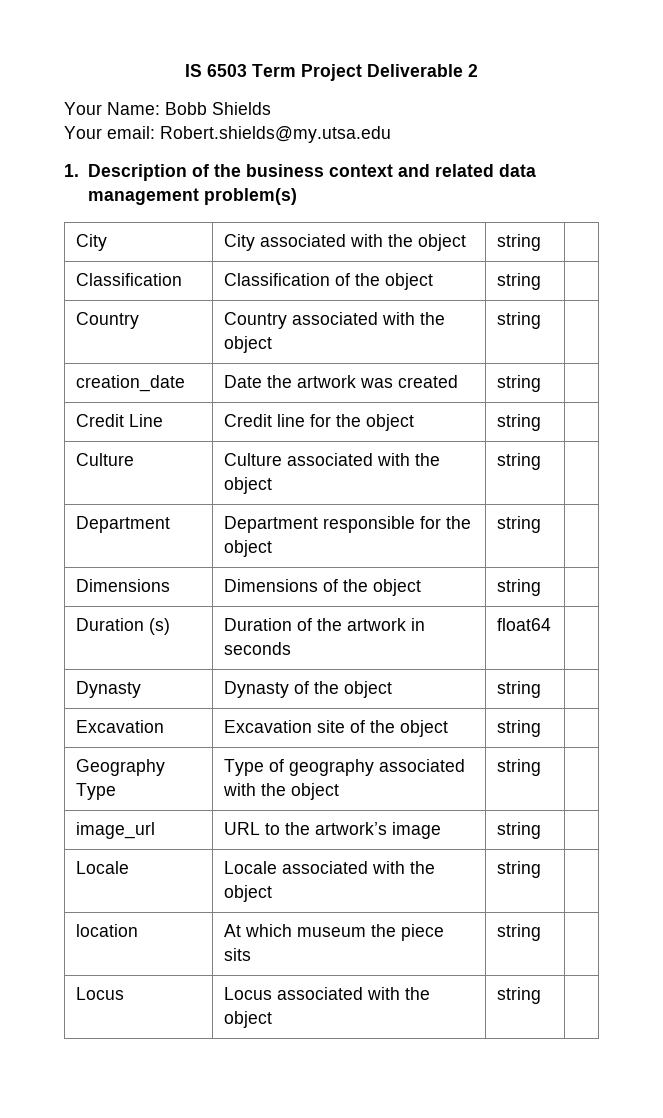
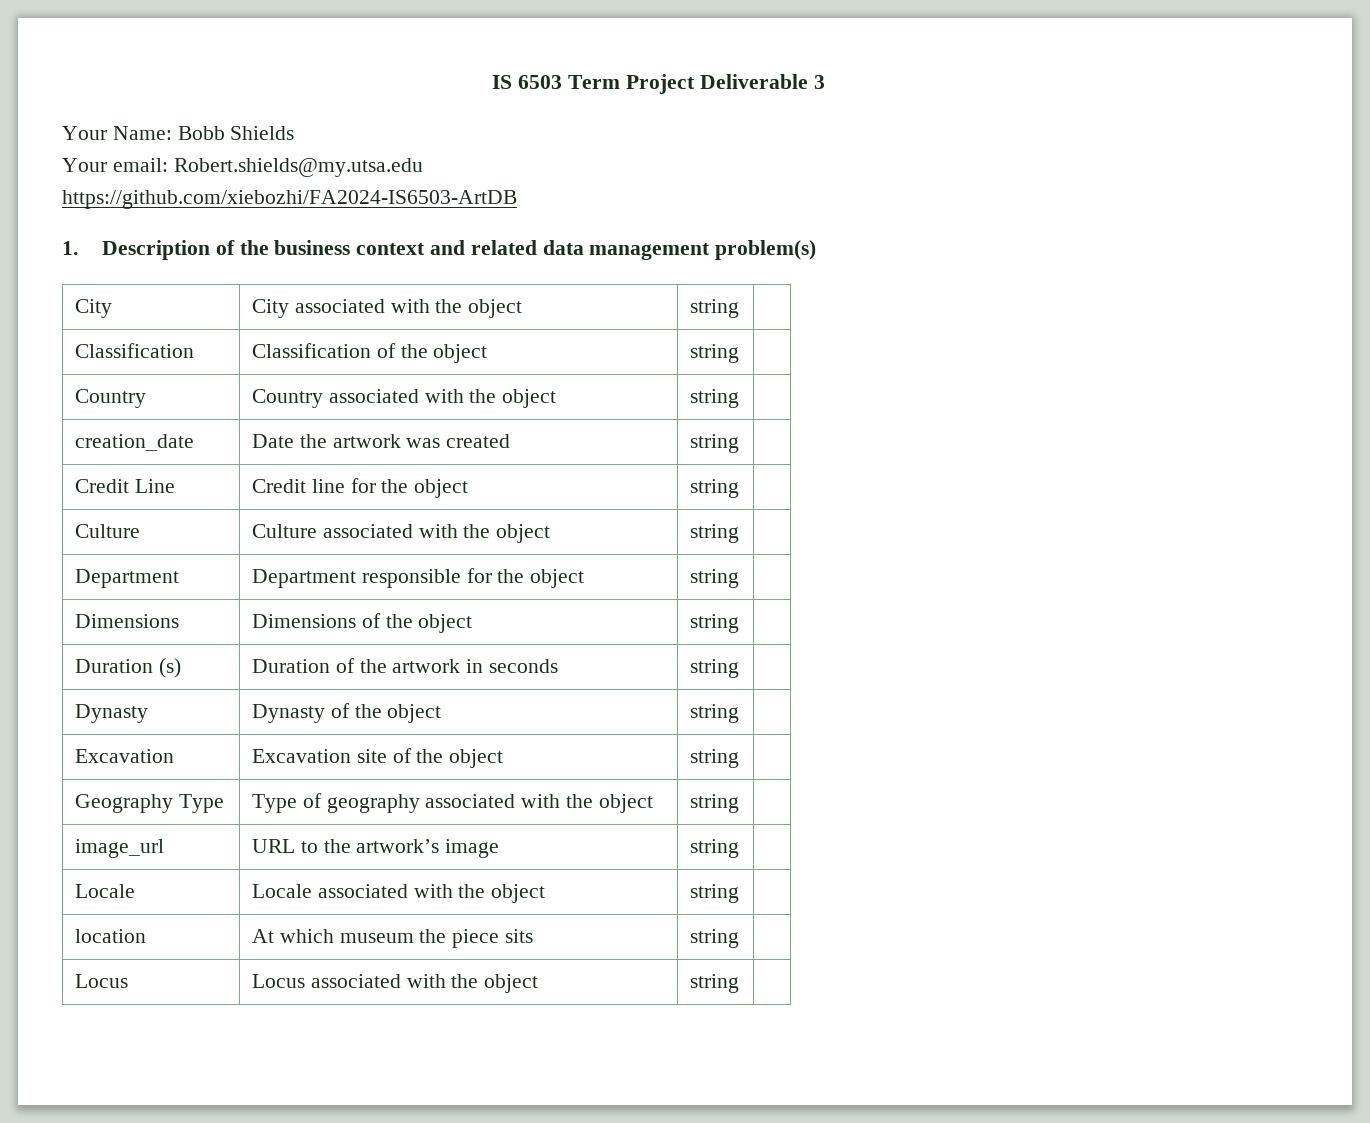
- IS 6503 Term Project Deliverable 2
+ IS 6503 Term Project Deliverable 3
+ https://github.com/xiebozhi/FA2024-IS6503-ArtDB
- Duration (s) | Duration of the artwork in seconds | float64 |
+ Duration (s) | Duration of the artwork in seconds | string |

